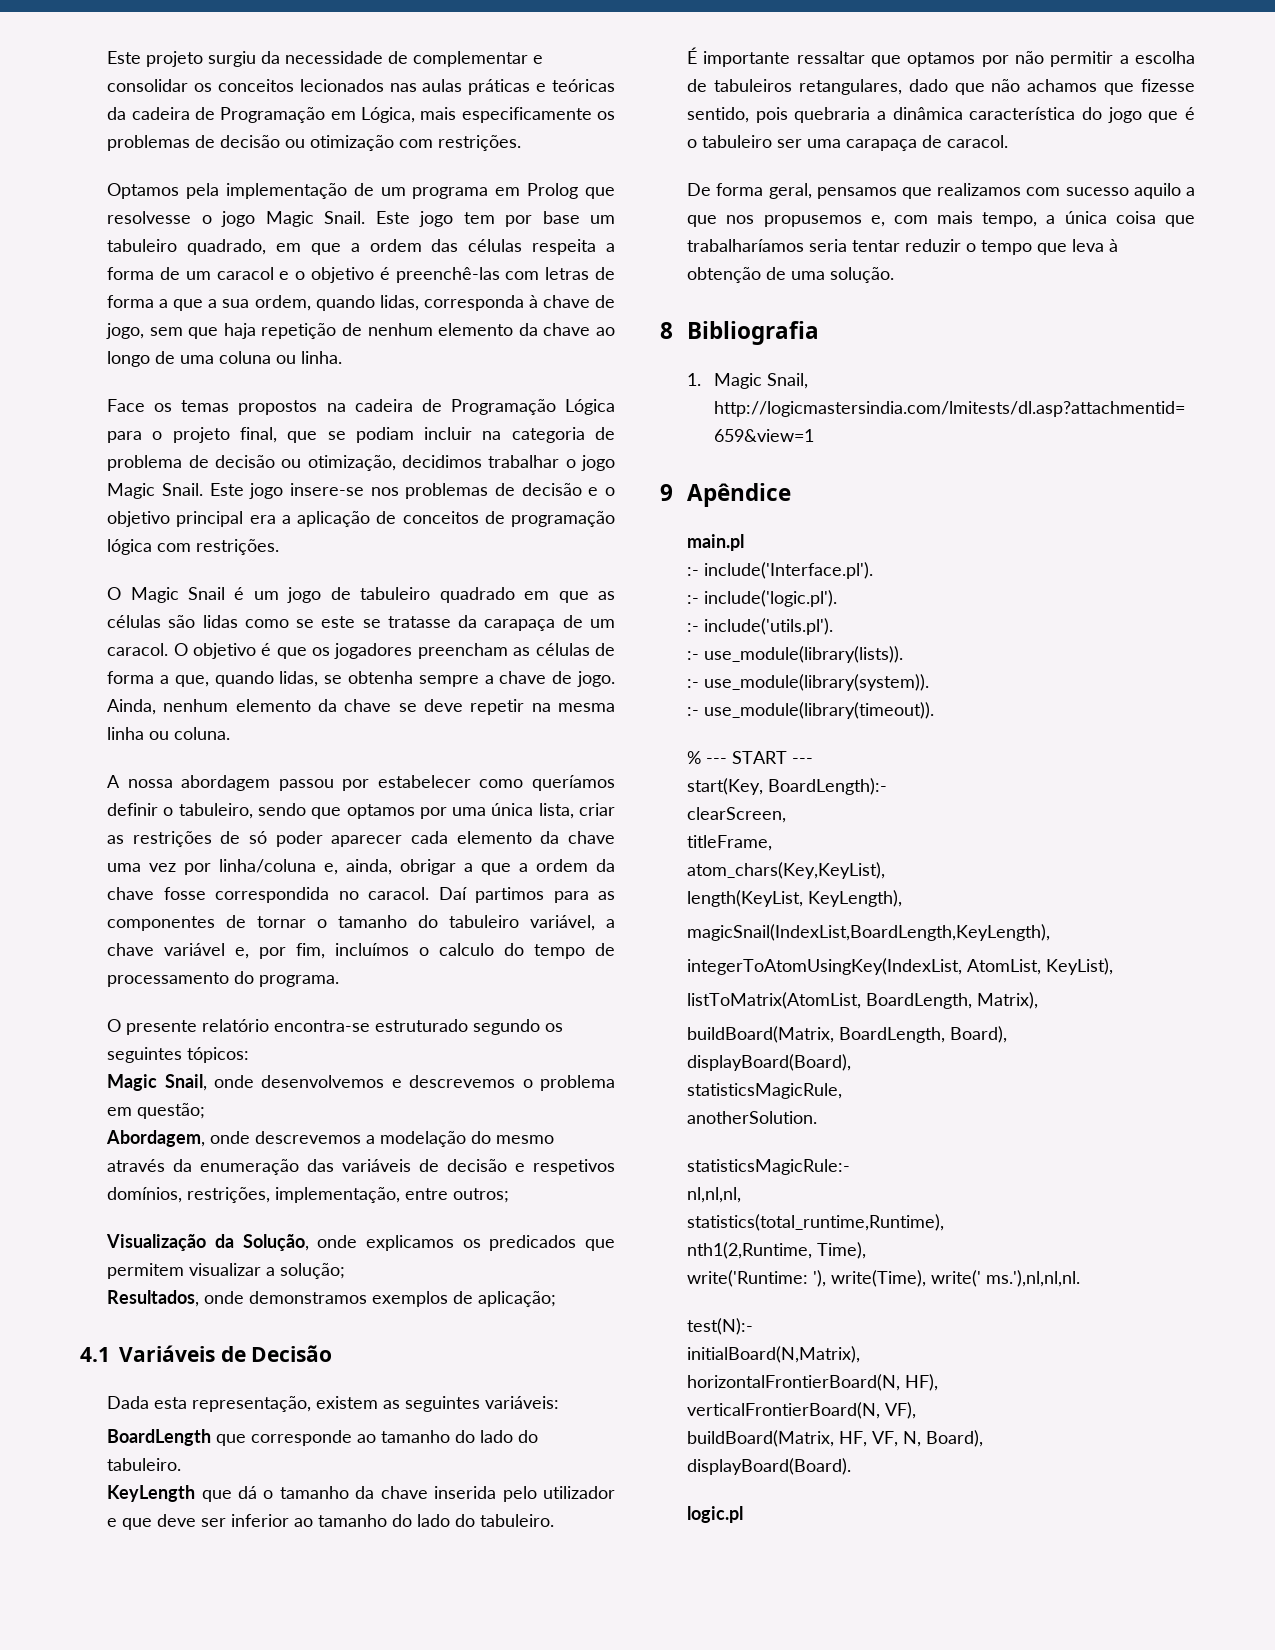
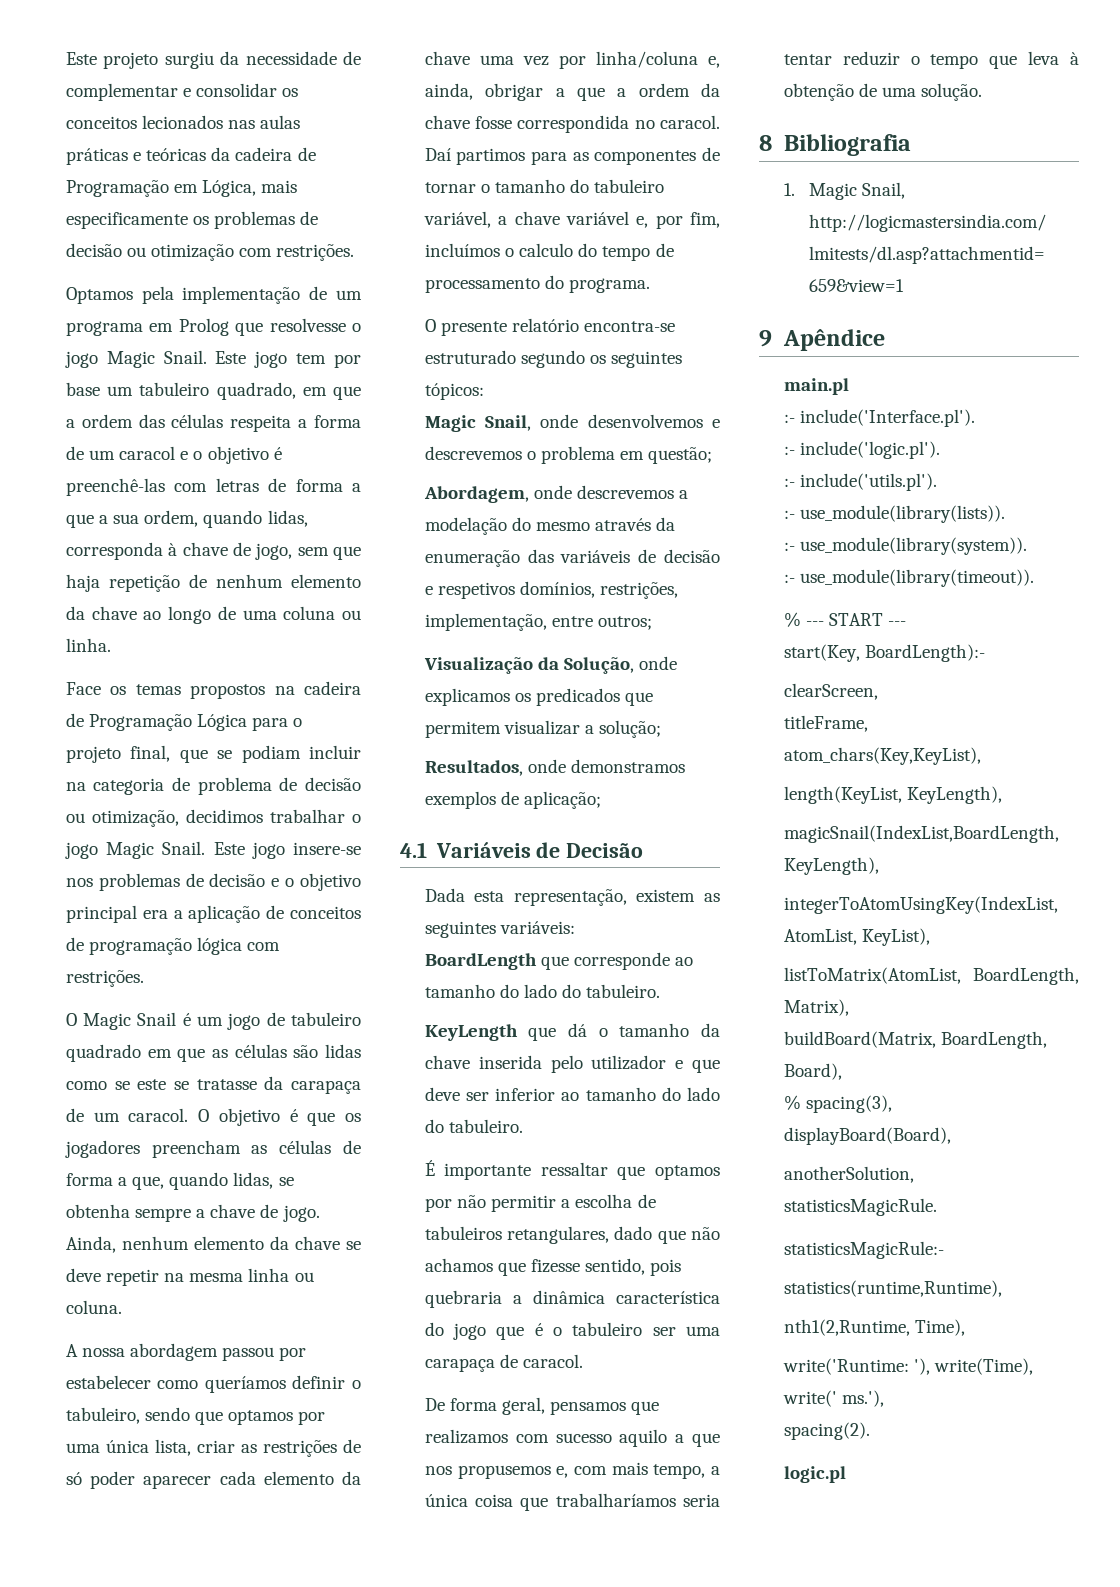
+ % spacing(3),
- statisticsMagicRule,
- anotherSolution.
+ anotherSolution,
+ statisticsMagicRule.
- nl,nl,nl,
- statistics(total_runtime,Runtime),
+ statistics(runtime,Runtime),
- write('Runtime: '), write(Time), write(' ms.'),nl,nl,nl.
- test(N):-
- initialBoard(N,Matrix),
- horizontalFrontierBoard(N, HF),
- verticalFrontierBoard(N, VF),
- buildBoard(Matrix, HF, VF, N, Board),
- displayBoard(Board).
+ write('Runtime: '), write(Time), write(' ms.'),
+ spacing(2).

